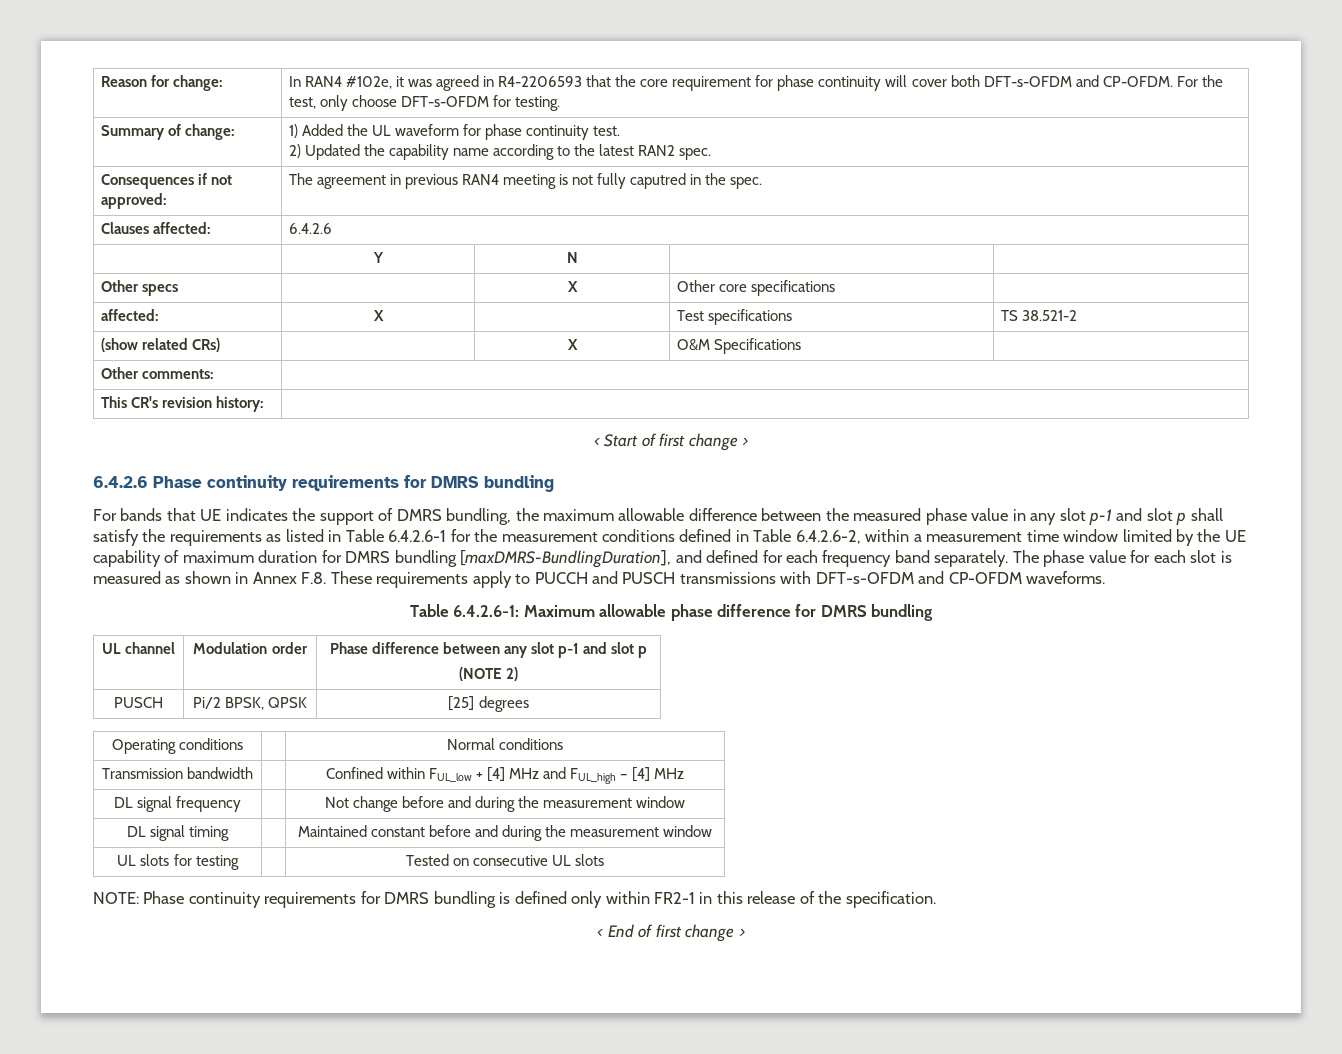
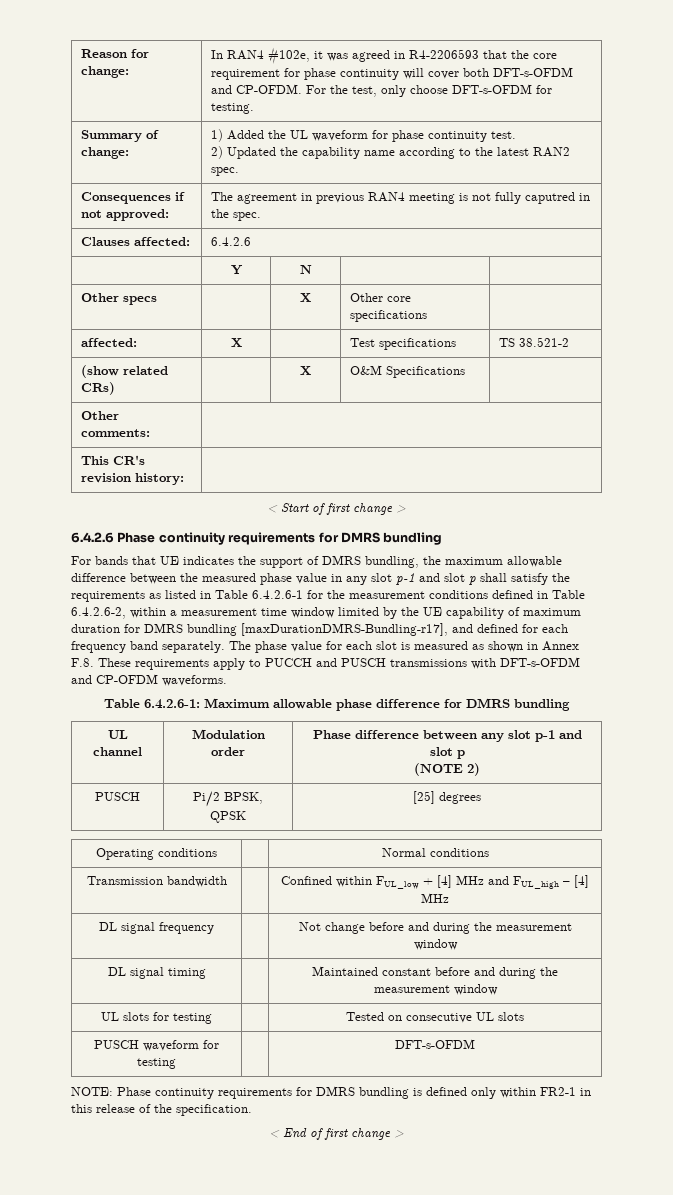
- For bands that UE indicates the support of DMRS bundling, the maximum allowable difference between the measured phase value in any slot p-1 and slot p shall satisfy the requirements as listed in Table 6.4.2.6-1 for the measurement conditions defined in Table 6.4.2.6-2, within a measurement time window limited by the UE capability of maximum duration for DMRS bundling [maxDMRS-BundlingDuration], and defined for each frequency band separately.
+ For bands that UE indicates the support of DMRS bundling, the maximum allowable difference between the measured phase value in any slot p-1 and slot p shall satisfy the requirements as listed in Table 6.4.2.6-1 for the measurement conditions defined in Table 6.4.2.6-2, within a measurement time window limited by the UE capability of maximum duration for DMRS bundling [maxDurationDMRS-Bundling-r17], and defined for each frequency band separately.
+ PUSCH waveform for testing | | DFT-s-OFDM

